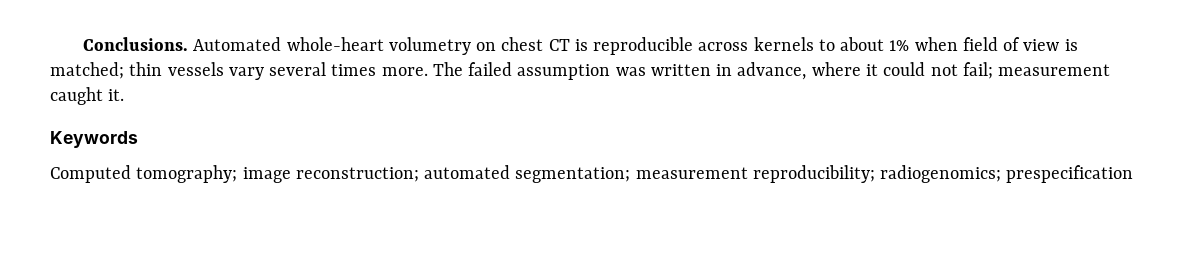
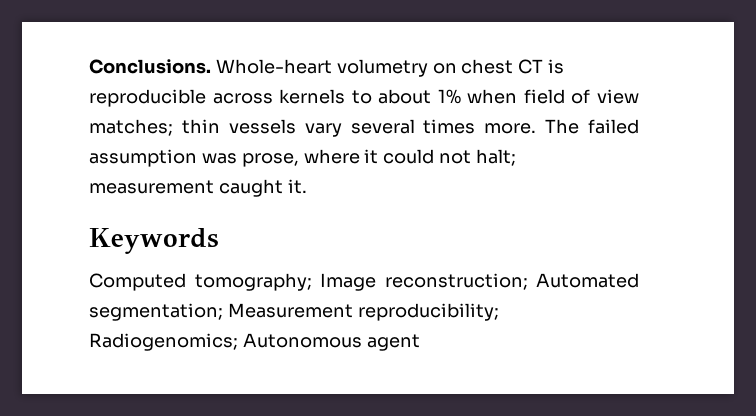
- Automated whole-heart volumetry on chest CT is reproducible across kernels to about 1% when field of view is matched; thin vessels vary several times more.
+ Whole-heart volumetry on chest CT is reproducible across kernels to about 1% when field of view matches; thin vessels vary several times more.
- The failed assumption was written in advance, where it could not fail; measurement caught it.
+ The failed assumption was prose, where it could not halt; measurement caught it.
- Computed tomography; image reconstruction; automated segmentation; measurement reproducibility; radiogenomics; prespecification
+ Computed tomography; Image reconstruction; Automated segmentation; Measurement reproducibility; Radiogenomics; Autonomous agent

